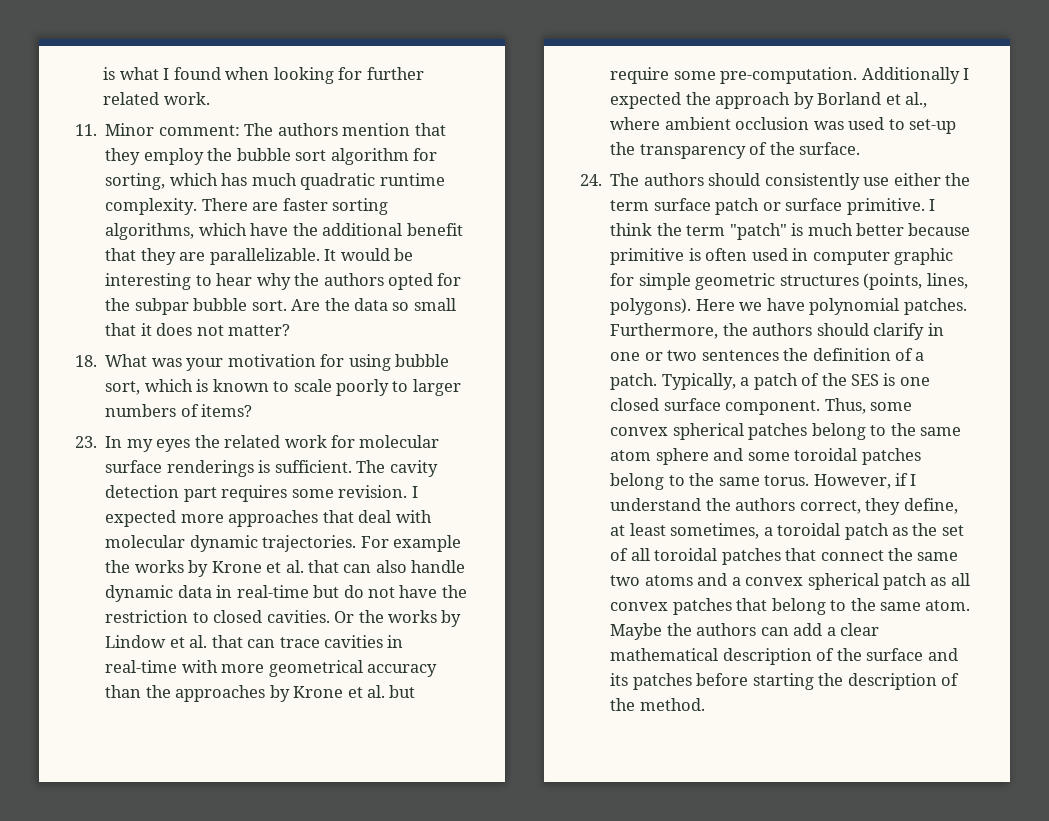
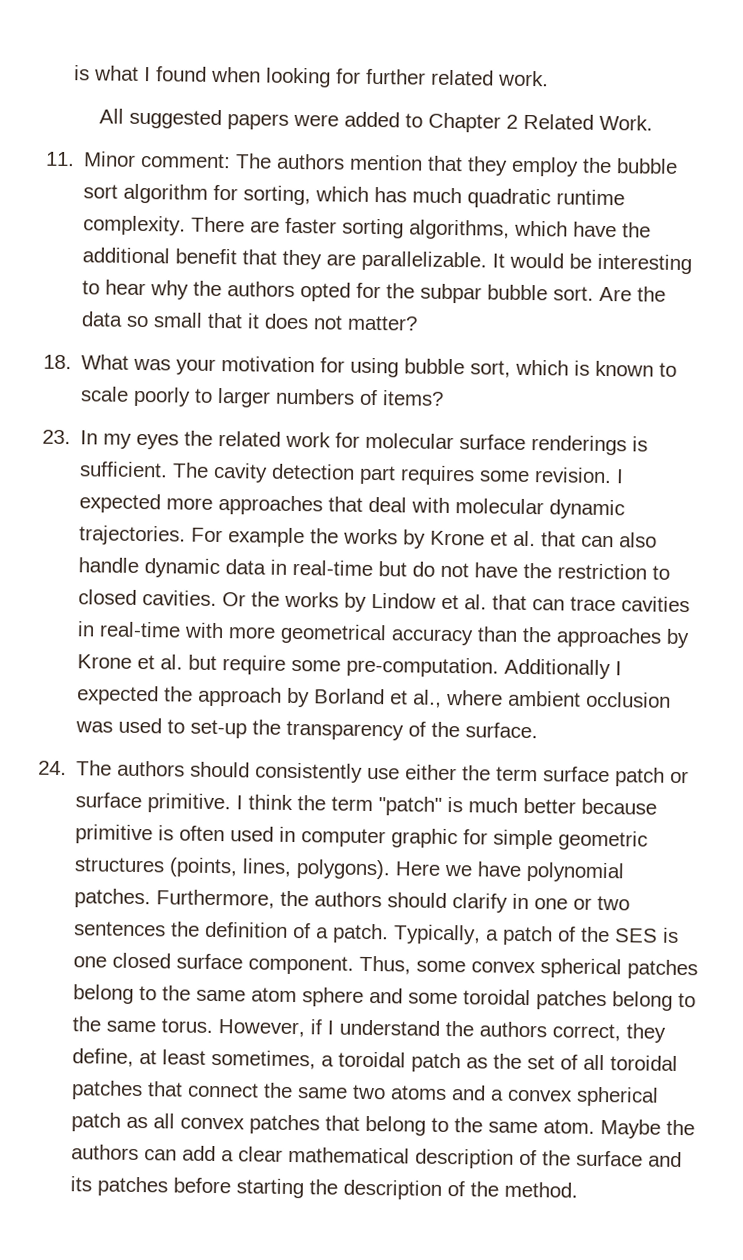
+ All suggested papers were added to Chapter 2 Related Work.

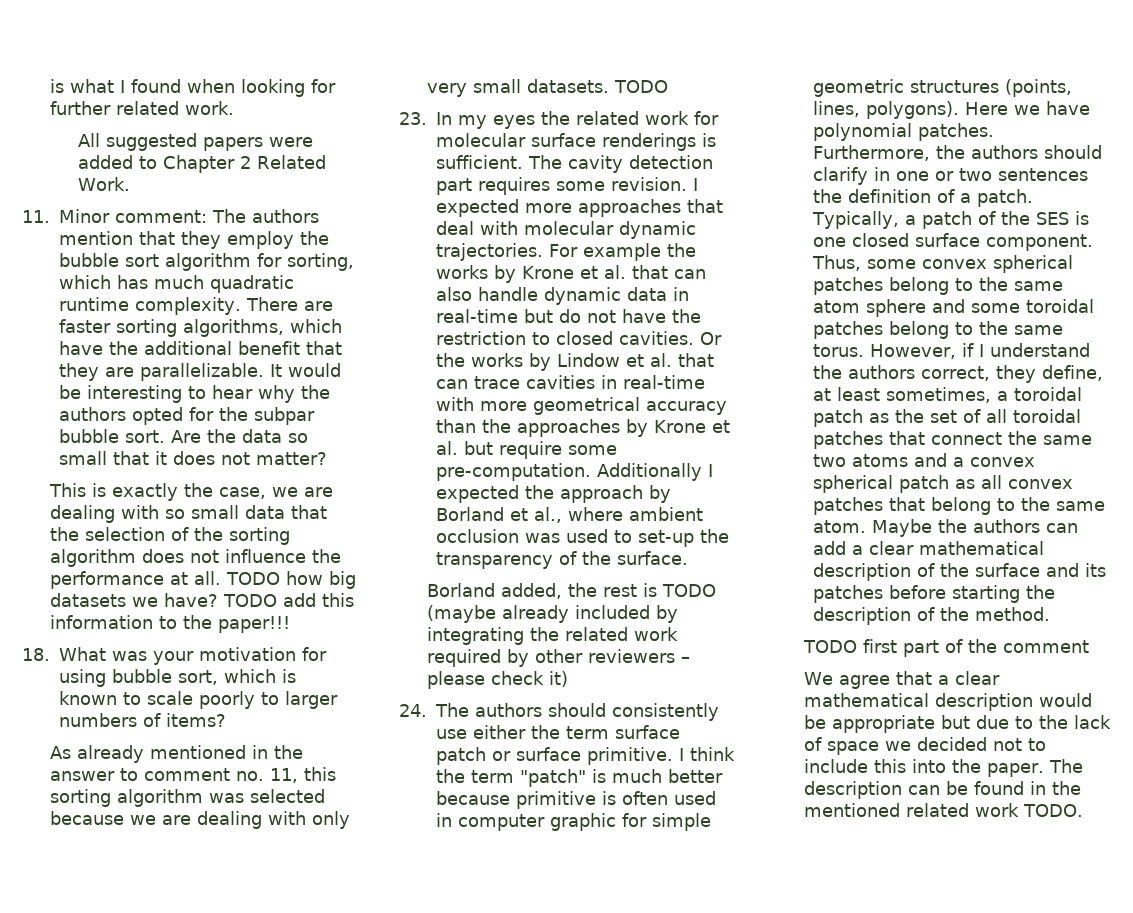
+ This is exactly the case, we are dealing with so small data that the selection of the sorting algorithm does not influence the performance at all. TODO how big datasets we have? TODO add this information to the paper!!!
+ As already mentioned in the answer to comment no. 11, this sorting algorithm was selected because we are dealing with only very small datasets. TODO
+ Borland added, the rest is TODO (maybe already included by integrating the related work required by other reviewers – please check it)
+ TODO first part of the comment
+ We agree that a clear mathematical description would be appropriate but due to the lack of space we decided not to include this into the paper. The description can be found in the mentioned related work TODO.

